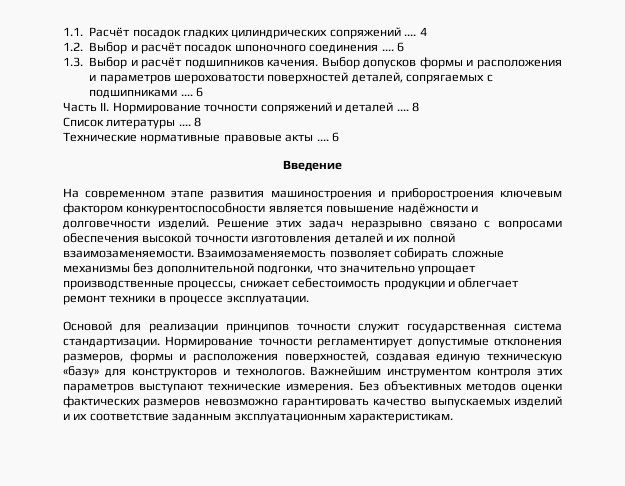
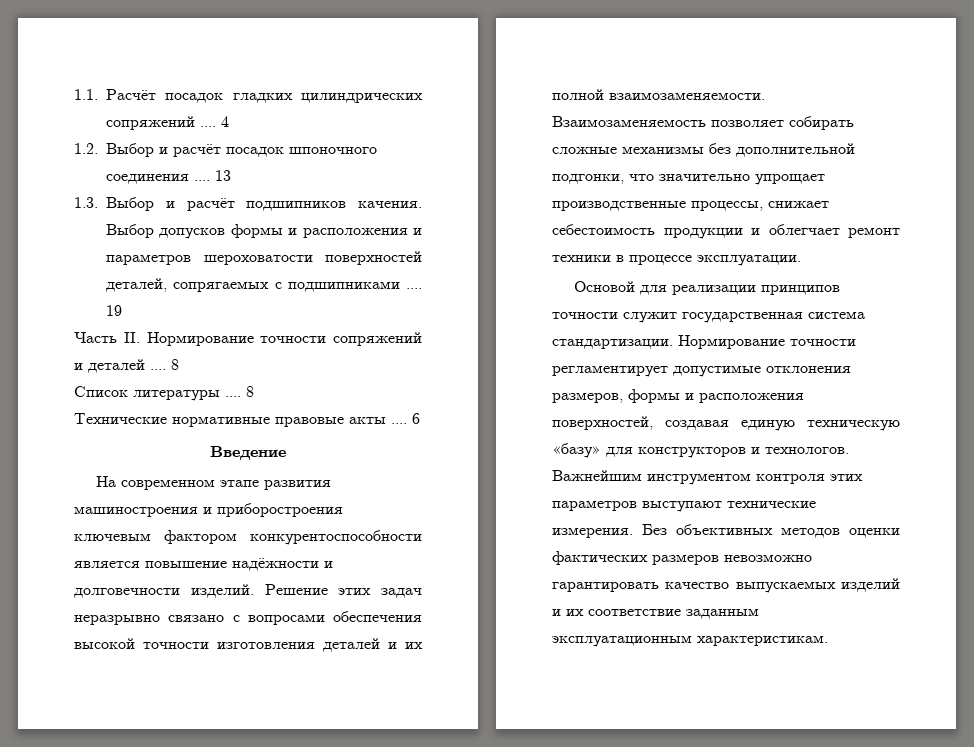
- 1.2. Выбор и расчёт посадок шпоночного соединения .... 6
+ 1.2. Выбор и расчёт посадок шпоночного соединения .... 13
- Выбор допусков формы и расположения и параметров шероховатости поверхностей деталей, сопрягаемых с подшипниками .... 6
+ Выбор допусков формы и расположения и параметров шероховатости поверхностей деталей, сопрягаемых с подшипниками .... 19

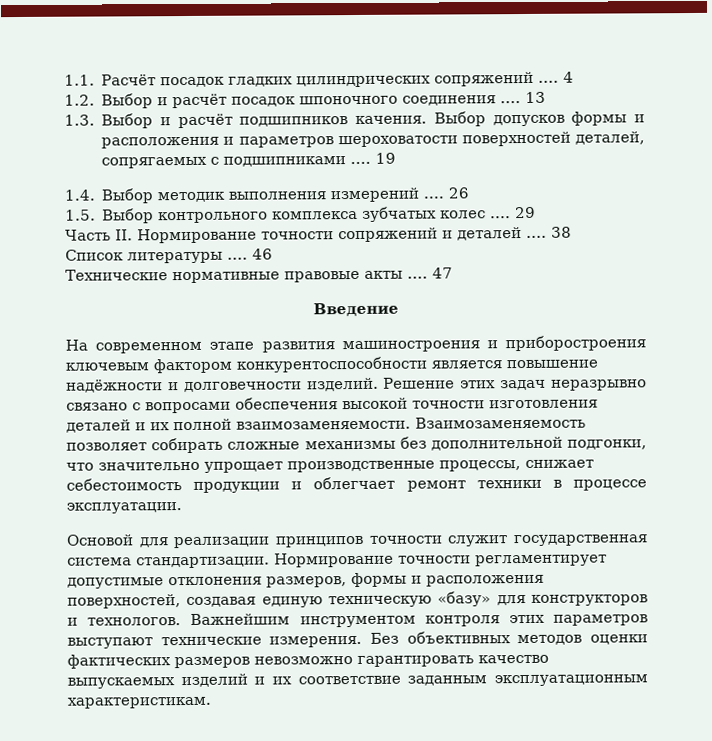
+ 1.4. Выбор методик выполнения измерений .... 26
+ 1.5. Выбор контрольного комплекса зубчатых колес .... 29
- Часть II. Нормирование точности сопряжений и деталей .... 8
+ Часть II. Нормирование точности сопряжений и деталей .... 38
- Список литературы .... 8
+ Список литературы .... 46
- 6
+ 47

